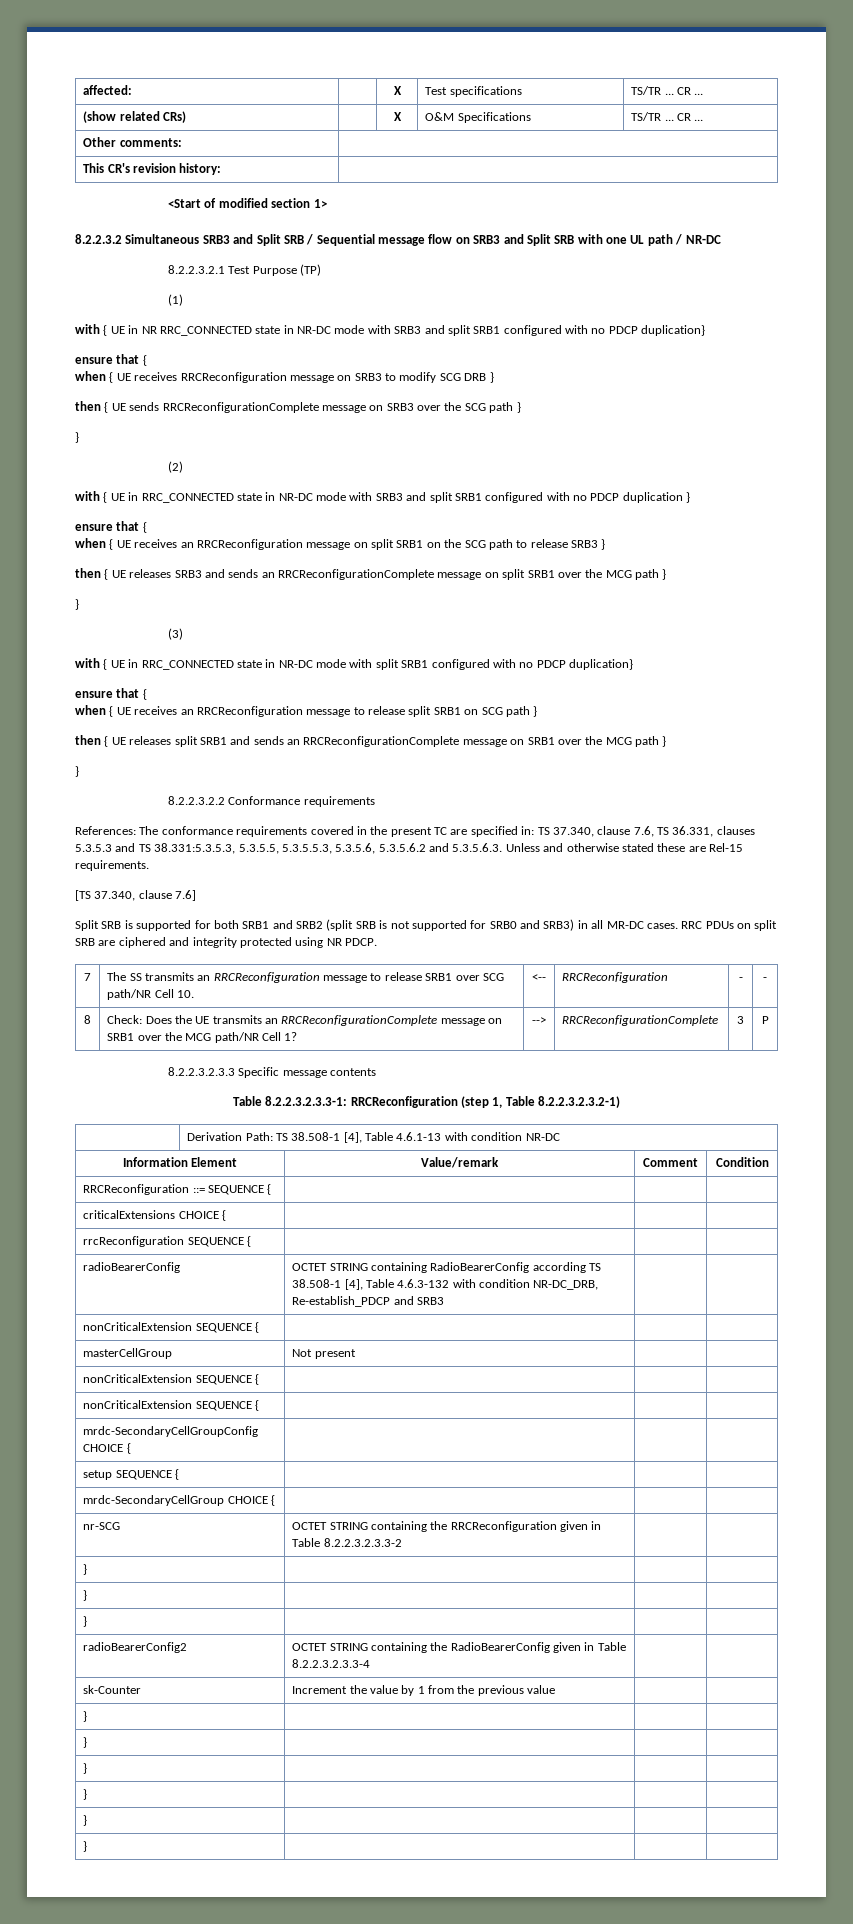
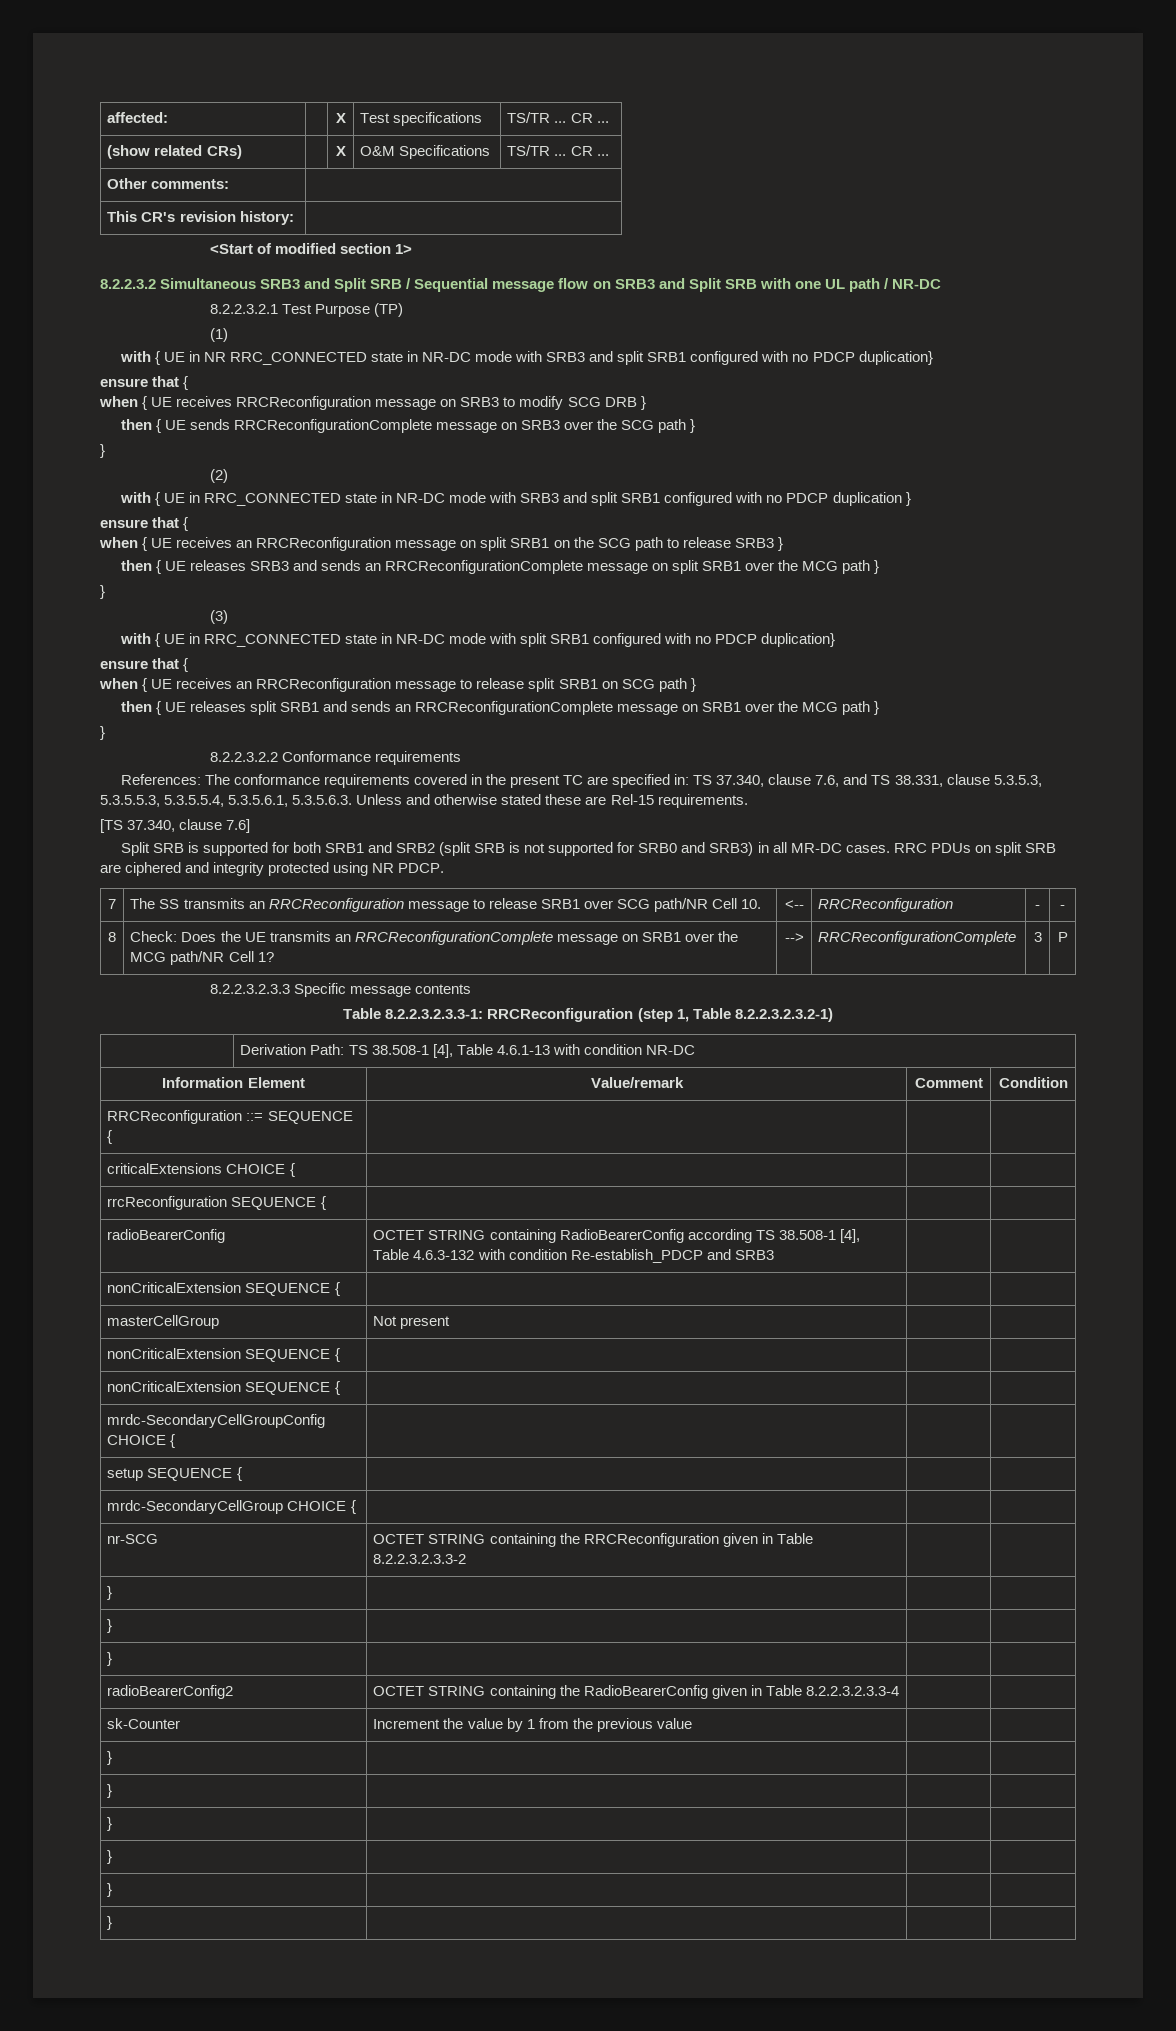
- References: The conformance requirements covered in the present TC are specified in: TS 37.340, clause 7.6, TS 36.331, clauses 5.3.5.3 and TS 38.331:5.3.5.3, 5.3.5.5, 5.3.5.5.3, 5.3.5.6, 5.3.5.6.2 and 5.3.5.6.3. Unless and otherwise stated these are Rel-15 requirements.
+ References: The conformance requirements covered in the present TC are specified in: TS 37.340, clause 7.6, and TS 38.331, clause 5.3.5.3, 5.3.5.5.3, 5.3.5.5.4, 5.3.5.6.1, 5.3.5.6.3. Unless and otherwise stated these are Rel-15 requirements.
- radioBearerConfig | OCTET STRING containing RadioBearerConfig according TS 38.508-1 [4], Table 4.6.3-132 with condition NR-DC_DRB, Re-establish_PDCP and SRB3 | |
+ radioBearerConfig | OCTET STRING containing RadioBearerConfig according TS 38.508-1 [4], Table 4.6.3-132 with condition Re-establish_PDCP and SRB3 | |

